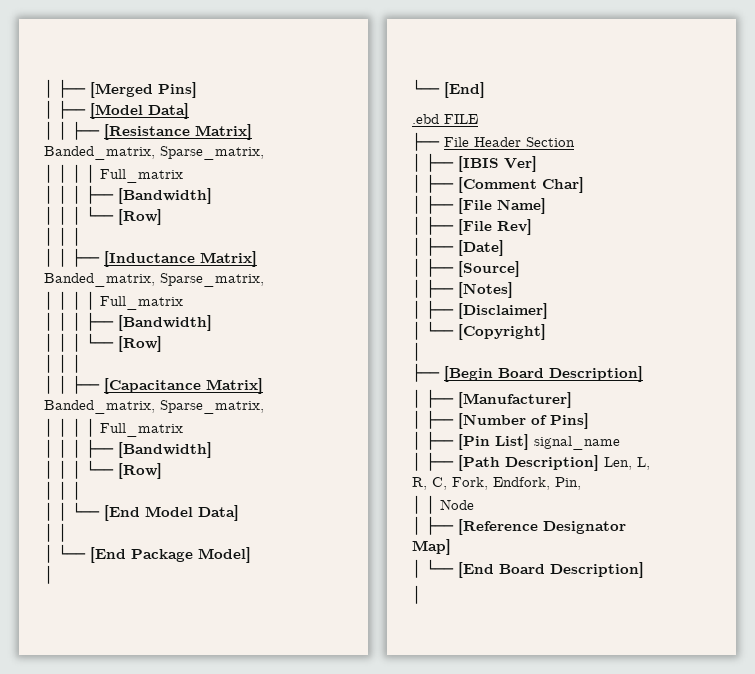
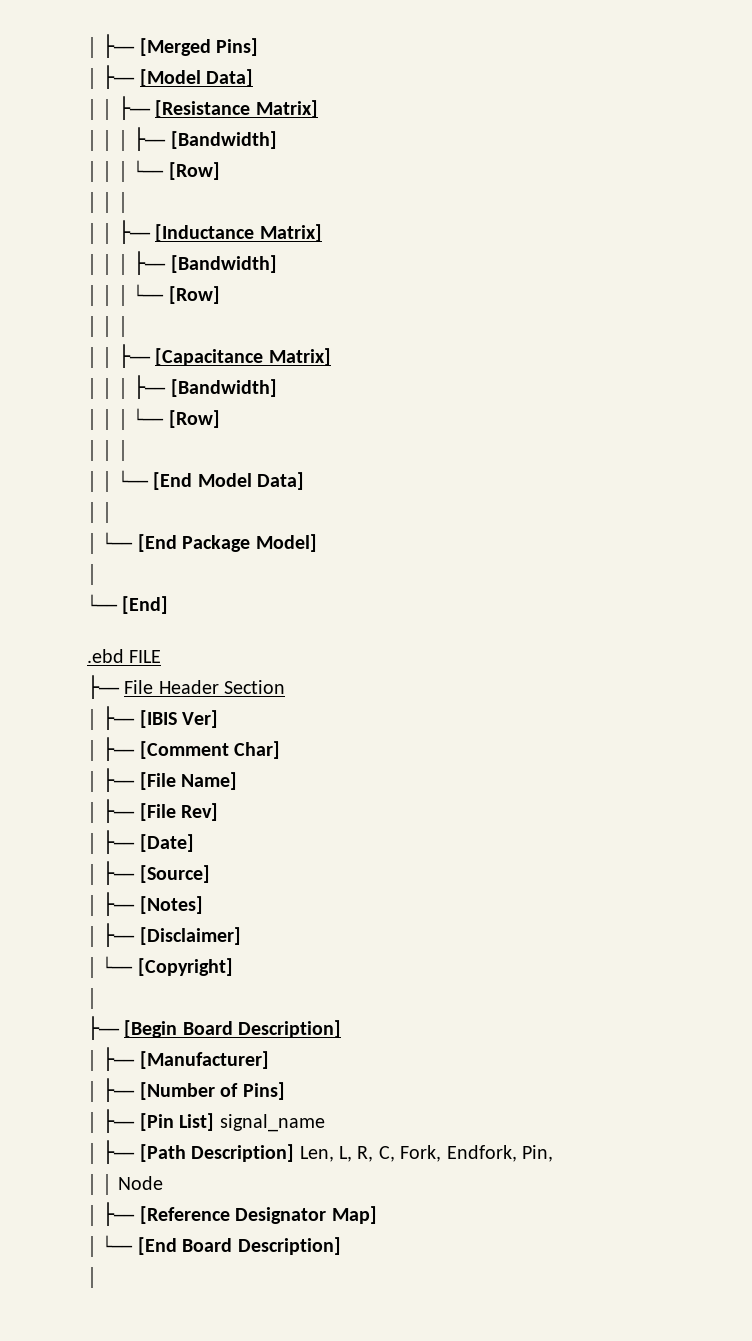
- │ │ ├── [Resistance Matrix] Banded_matrix, Sparse_matrix,
- │ │ │ │ Full_matrix
+ │ │ ├── [Resistance Matrix]
- │ │ ├── [Inductance Matrix] Banded_matrix, Sparse_matrix,
- │ │ │ │ Full_matrix
+ │ │ ├── [Inductance Matrix]
- │ │ ├── [Capacitance Matrix] Banded_matrix, Sparse_matrix,
- │ │ │ │ Full_matrix
+ │ │ ├── [Capacitance Matrix]

